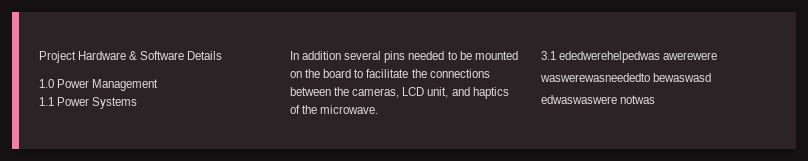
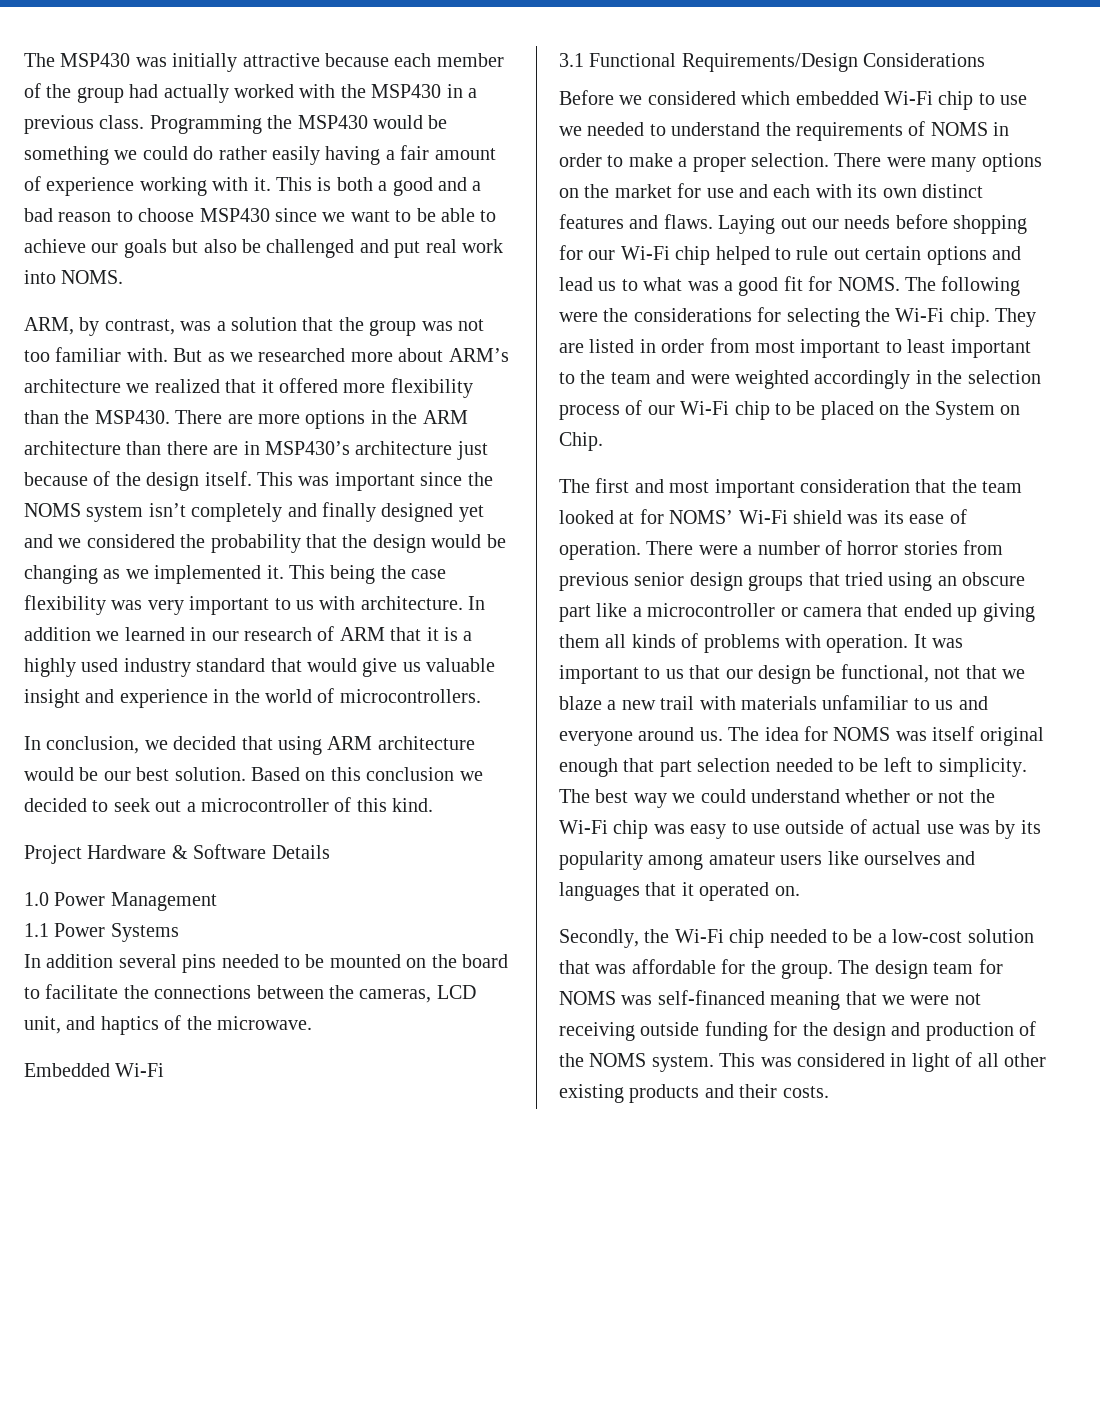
+ The MSP430 was initially attractive because each member of the group had actually worked with the MSP430 in a previous class. Programming the MSP430 would be something we could do rather easily having a fair amount of experience working with it. This is both a good and a bad reason to choose MSP430 since we want to be able to achieve our goals but also be challenged and put real work into NOMS.
+ ARM, by contrast, was a solution that the group was not too familiar with. But as we researched more about ARM’s architecture we realized that it offered more flexibility than the MSP430. There are more options in the ARM architecture than there are in MSP430’s architecture just because of the design itself. This was important since the NOMS system isn’t completely and finally designed yet and we considered the probability that the design would be changing as we implemented it. This being the case flexibility was very important to us with architecture. In addition we learned in our research of ARM that it is a highly used industry standard that would give us valuable insight and experience in the world of microcontrollers.
+ In conclusion, we decided that using ARM architecture would be our best solution. Based on this conclusion we decided to seek out a microcontroller of this kind.
+ Embedded Wi-Fi
- 3.1 ededwerehelpedwas awerewere
- waswerewasneededto bewaswasd
- edwaswaswere notwas
+ 3.1 Functional Requirements/Design Considerations
+ Before we considered which embedded Wi-Fi chip to use we needed to understand the requirements of NOMS in order to make a proper selection. There were many options on the market for use and each with its own distinct features and flaws. Laying out our needs before shopping for our Wi-Fi chip helped to rule out certain options and lead us to what was a good fit for NOMS. The following were the considerations for selecting the Wi-Fi chip. They are listed in order from most important to least important to the team and were weighted accordingly in the selection process of our Wi-Fi chip to be placed on the System on Chip.
+ The first and most important consideration that the team looked at for NOMS’ Wi-Fi shield was its ease of operation. There were a number of horror stories from previous senior design groups that tried using an obscure part like a microcontroller or camera that ended up giving them all kinds of problems with operation. It was important to us that our design be functional, not that we blaze a new trail with materials unfamiliar to us and everyone around us. The idea for NOMS was itself original enough that part selection needed to be left to simplicity. The best way we could understand whether or not the Wi-Fi chip was easy to use outside of actual use was by its popularity among amateur users like ourselves and languages that it operated on.
+ Secondly, the Wi-Fi chip needed to be a low-cost solution that was affordable for the group. The design team for NOMS was self-financed meaning that we were not receiving outside funding for the design and production of the NOMS system. This was considered in light of all other existing products and their costs.

